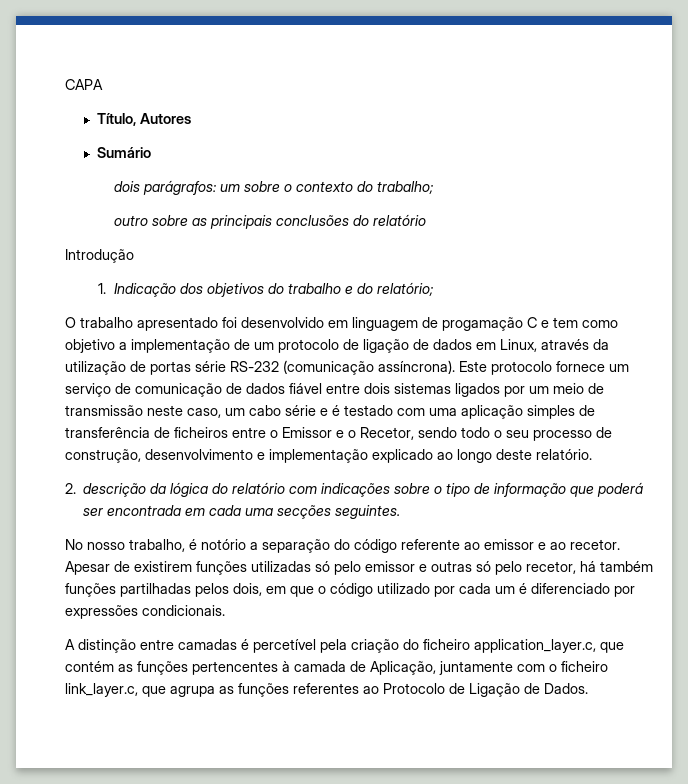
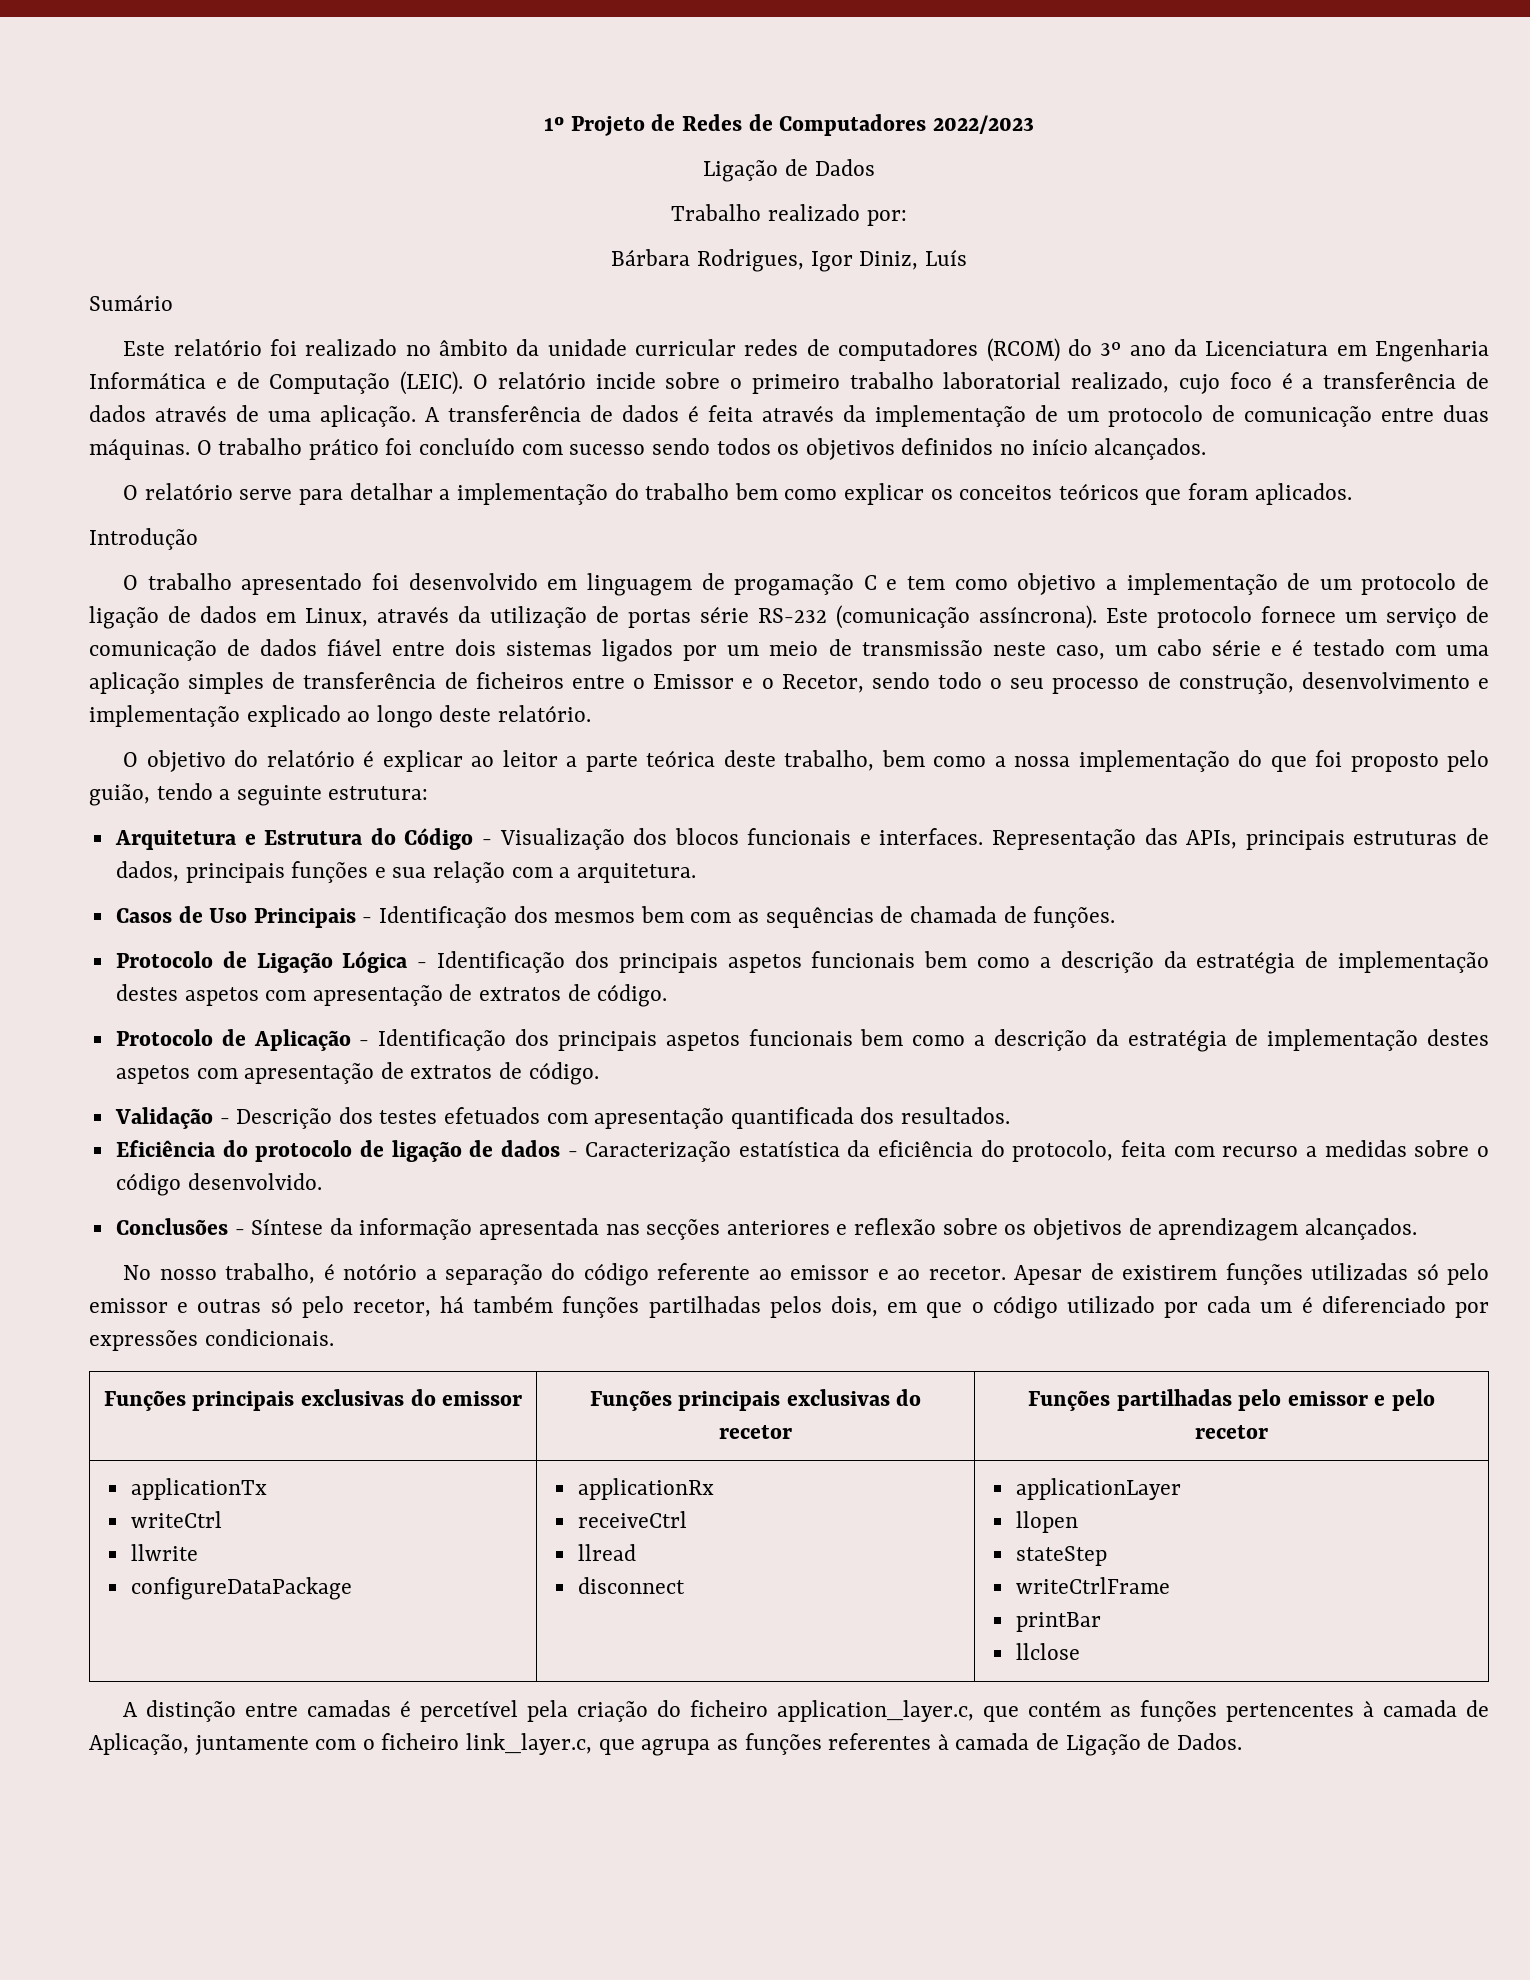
- CAPA
- Título, Autores
+ 1º Projeto de Redes de Computadores 2022/2023
+ Ligação de Dados
+ Trabalho realizado por:
+ Bárbara Rodrigues, Igor Diniz, Luís
  Sumário
- dois parágrafos: um sobre o contexto do trabalho;
- outro sobre as principais conclusões do relatório
+ Este relatório foi realizado no âmbito da unidade curricular redes de computadores (RCOM) do 3º ano da Licenciatura em Engenharia Informática e de Computação (LEIC). O relatório incide sobre o primeiro trabalho laboratorial realizado, cujo foco é a transferência de dados através de uma aplicação. A transferência de dados é feita através da implementação de um protocolo de comunicação entre duas máquinas. O trabalho prático foi concluído com sucesso sendo todos os objetivos definidos no início alcançados.
+ O relatório serve para detalhar a implementação do trabalho bem como explicar os conceitos teóricos que foram aplicados.
  Introdução
- 1. Indicação dos objetivos do trabalho e do relatório;
- 2. descrição da lógica do relatório com indicações sobre o tipo de informação que poderá ser encontrada em cada uma secções seguintes.
+ O objetivo do relatório é explicar ao leitor a parte teórica deste trabalho, bem como a nossa implementação do que foi proposto pelo guião, tendo a seguinte estrutura:
+ Arquitetura e Estrutura do Código - Visualização dos blocos funcionais e interfaces. Representação das APIs, principais estruturas de dados, principais funções e sua relação com a arquitetura.
+ Casos de Uso Principais - Identificação dos mesmos bem com as sequências de chamada de funções.
+ Protocolo de Ligação Lógica - Identificação dos principais aspetos funcionais bem como a descrição da estratégia de implementação destes aspetos com apresentação de extratos de código.
+ Protocolo de Aplicação - Identificação dos principais aspetos funcionais bem como a descrição da estratégia de implementação destes aspetos com apresentação de extratos de código.
+ Validação - Descrição dos testes efetuados com apresentação quantificada dos resultados.
+ Eficiência do protocolo de ligação de dados - Caracterização estatística da eficiência do protocolo, feita com recurso a medidas sobre o código desenvolvido.
+ Conclusões - Síntese da informação apresentada nas secções anteriores e reflexão sobre os objetivos de aprendizagem alcançados.
+ Funções principais exclusivas do emissor | Funções principais exclusivas do recetor | Funções partilhadas pelo emissor e pelo recetor
+ applicationTx
+ writeCtrl
+ llwrite
+ configureDataPackage | applicationRx
+ receiveCtrl
+ llread
+ disconnect | applicationLayer
+ llopen
+ stateStep
+ writeCtrlFrame
+ printBar
+ llclose
- A distinção entre camadas é percetível pela criação do ficheiro application_layer.c, que contém as funções pertencentes à camada de Aplicação, juntamente com o ficheiro link_layer.c, que agrupa as funções referentes ao Protocolo de Ligação de Dados.
+ A distinção entre camadas é percetível pela criação do ficheiro application_layer.c, que contém as funções pertencentes à camada de Aplicação, juntamente com o ficheiro link_layer.c, que agrupa as funções referentes à camada de Ligação de Dados.

